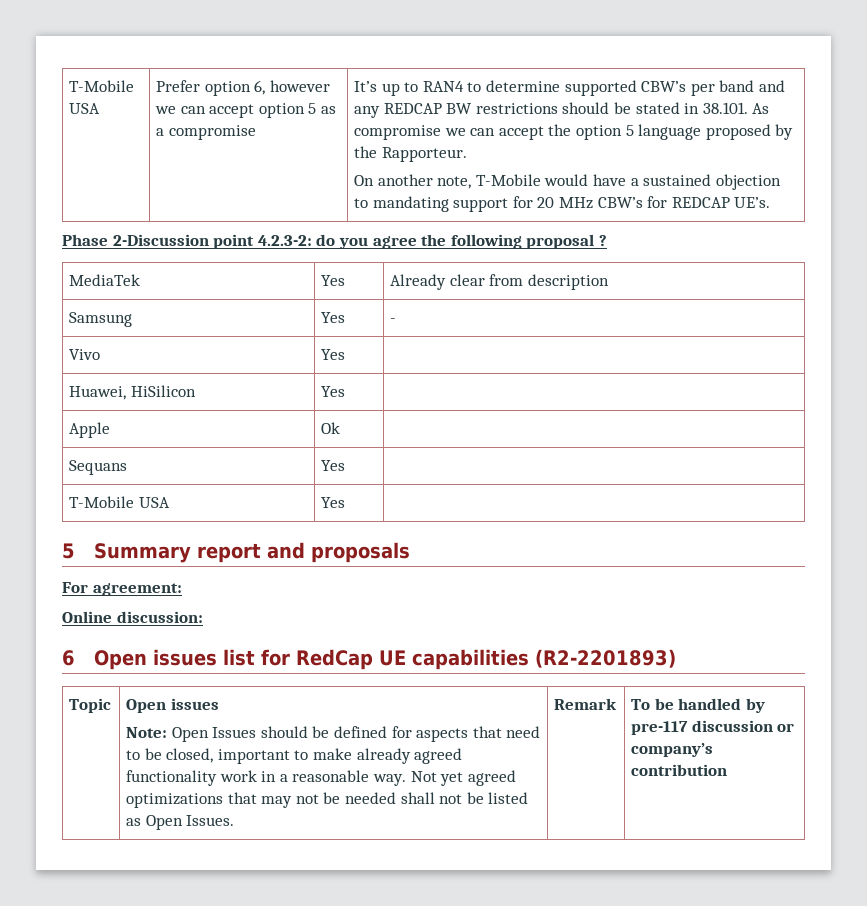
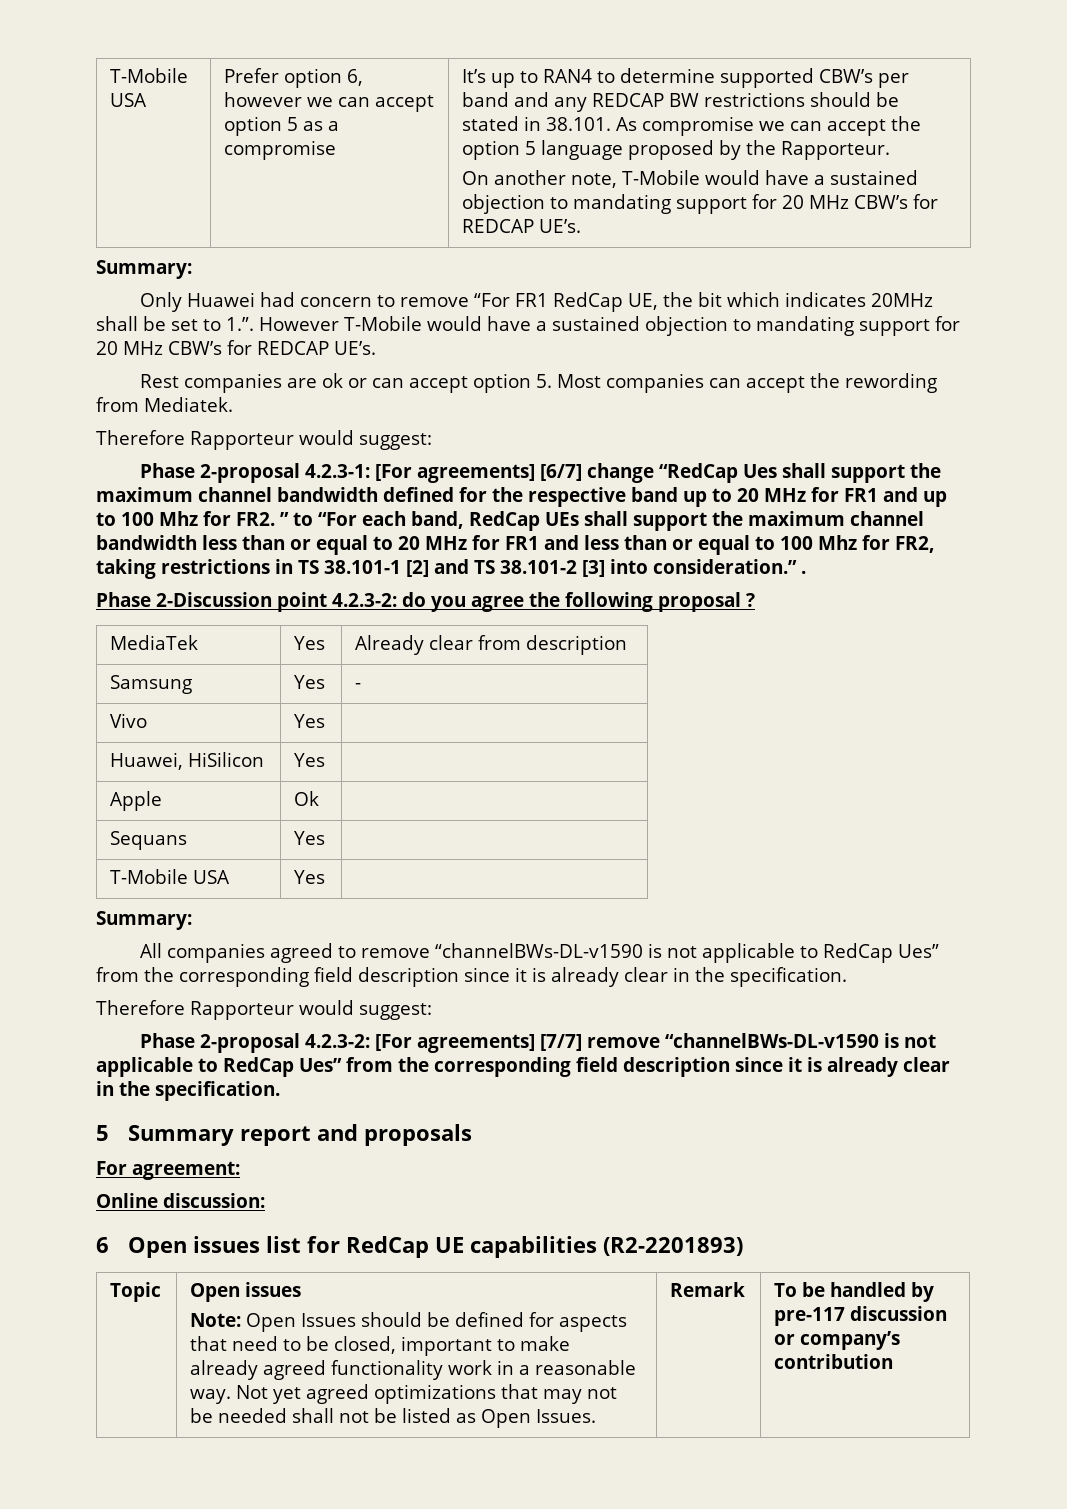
  On another note, T-Mobile would have a sustained objection to mandating support for 20 MHz CBW’s for REDCAP UE’s.
+ Summary:
+ Only Huawei had concern to remove “For FR1 RedCap UE, the bit which indicates 20MHz shall be set to 1.”. However T-Mobile would have a sustained objection to mandating support for 20 MHz CBW’s for REDCAP UE’s.
+ Rest companies are ok or can accept option 5. Most companies can accept the rewording from Mediatek.
+ Therefore Rapporteur would suggest:
+ Phase 2-proposal 4.2.3-1: [For agreements] [6/7] change “RedCap Ues shall support the maximum channel bandwidth defined for the respective band up to 20 MHz for FR1 and up to 100 Mhz for FR2. ” to “For each band, RedCap UEs shall support the maximum channel bandwidth less than or equal to 20 MHz for FR1 and less than or equal to 100 Mhz for FR2, taking restrictions in TS 38.101-1 [2] and TS 38.101-2 [3] into consideration.” .
  T-Mobile USA | Yes |
+ Summary:
+ All companies agreed to remove “channelBWs-DL-v1590 is not applicable to RedCap Ues” from the corresponding field description since it is already clear in the specification.
+ Therefore Rapporteur would suggest:
+ Phase 2-proposal 4.2.3-2: [For agreements] [7/7] remove “channelBWs-DL-v1590 is not applicable to RedCap Ues” from the corresponding field description since it is already clear in the specification.

